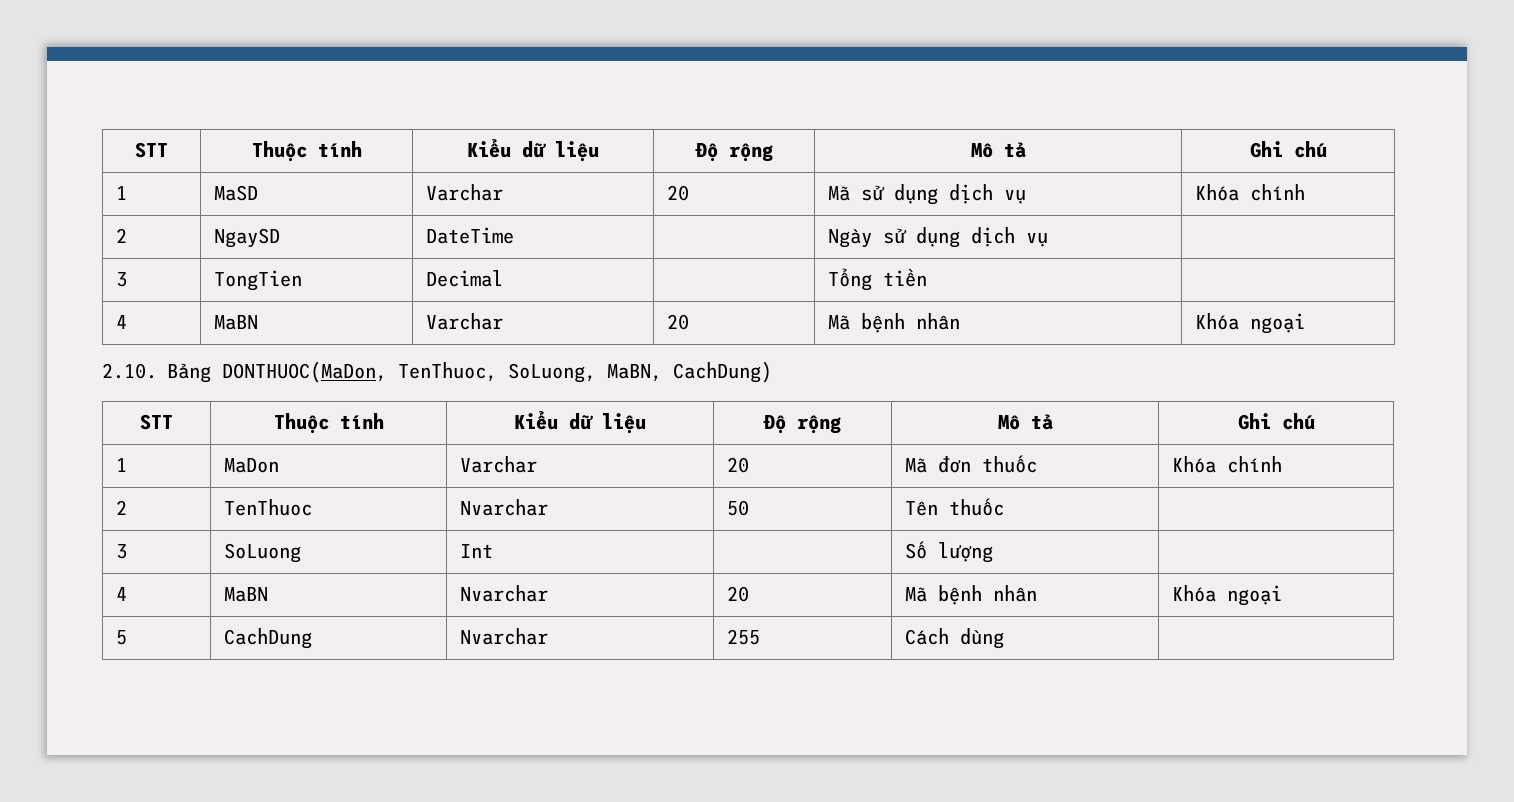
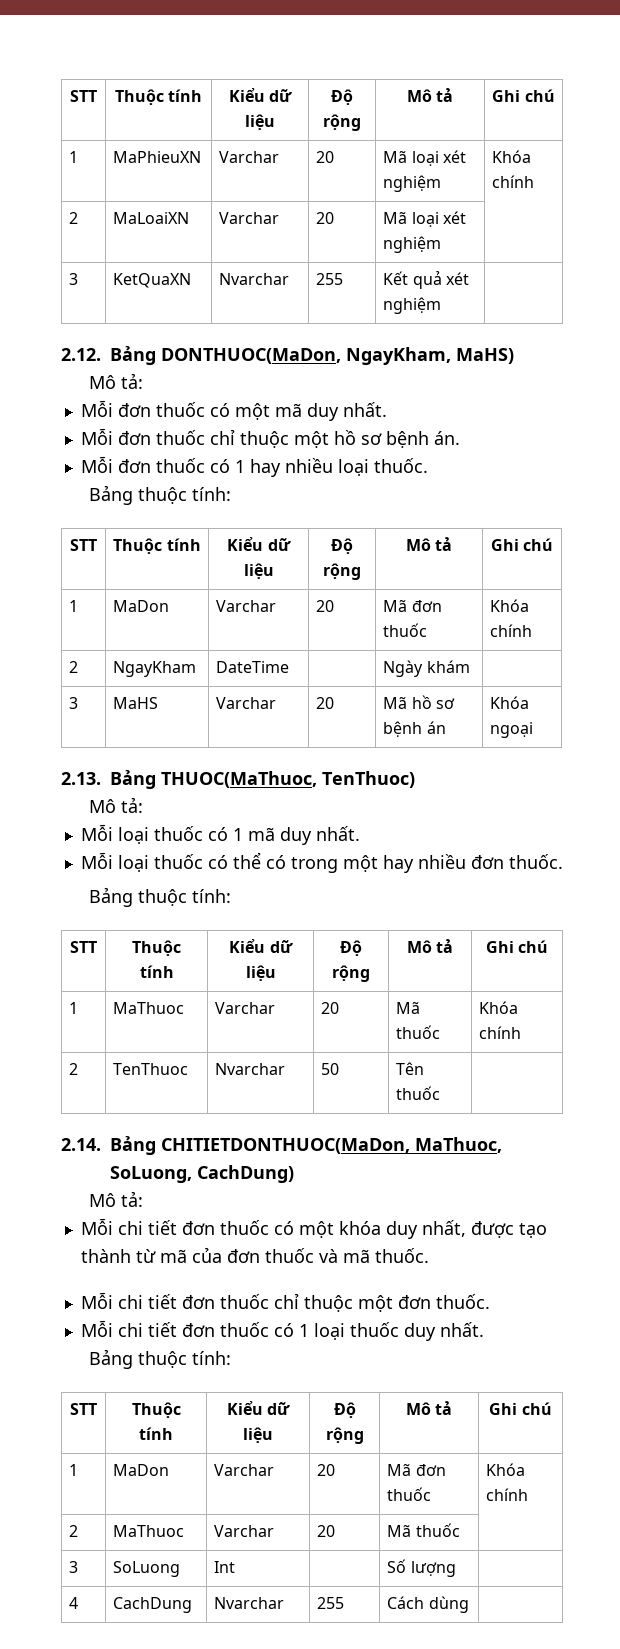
- 1 | MaSD | Varchar | 20 | Mã sử dụng dịch vụ | Khóa chính
- 2 | NgaySD | DateTime | | Ngày sử dụng dịch vụ |
- 3 | TongTien | Decimal | | Tổng tiền |
- 4 | MaBN | Varchar | 20 | Mã bệnh nhân | Khóa ngoại
- 2.10. Bảng DONTHUOC(MaDon, TenThuoc, SoLuong, MaBN, CachDung)
+ 1 | MaPhieuXN | Varchar | 20 | Mã loại xét nghiệm | Khóa chính
+ 2 | MaLoaiXN | Varchar | 20 | Mã loại xét nghiệm |
+ 3 | KetQuaXN | Nvarchar | 255 | Kết quả xét nghiệm |
+ 2.12. Bảng DONTHUOC(MaDon, NgayKham, MaHS)
+ Mô tả:
+ Mỗi đơn thuốc có một mã duy nhất.
+ Mỗi đơn thuốc chỉ thuộc một hồ sơ bệnh án.
+ Mỗi đơn thuốc có 1 hay nhiều loại thuốc.
+ Bảng thuộc tính:
+ 2 | NgayKham | DateTime | | Ngày khám |
+ 3 | MaHS | Varchar | 20 | Mã hồ sơ bệnh án | Khóa ngoại
+ 2.13. Bảng THUOC(MaThuoc, TenThuoc)
+ Mô tả:
+ Mỗi loại thuốc có 1 mã duy nhất.
+ Mỗi loại thuốc có thể có trong một hay nhiều đơn thuốc.
+ Bảng thuộc tính:
+ STT | Thuộc tính | Kiểu dữ liệu | Độ rộng | Mô tả | Ghi chú
+ 1 | MaThuoc | Varchar | 20 | Mã thuốc | Khóa chính
+ 2.14. Bảng CHITIETDONTHUOC(MaDon, MaThuoc, SoLuong, CachDung)
+ Mô tả:
+ Mỗi chi tiết đơn thuốc có một khóa duy nhất, được tạo thành từ mã của đơn thuốc và mã thuốc.
+ Mỗi chi tiết đơn thuốc chỉ thuộc một đơn thuốc.
+ Mỗi chi tiết đơn thuốc có 1 loại thuốc duy nhất.
+ Bảng thuộc tính:
+ STT | Thuộc tính | Kiểu dữ liệu | Độ rộng | Mô tả | Ghi chú
+ 1 | MaDon | Varchar | 20 | Mã đơn thuốc | Khóa chính
+ 2 | MaThuoc | Varchar | 20 | Mã thuốc |
- 4 | MaBN | Nvarchar | 20 | Mã bệnh nhân | Khóa ngoại
- 5 | CachDung | Nvarchar | 255 | Cách dùng |
+ 4 | CachDung | Nvarchar | 255 | Cách dùng |

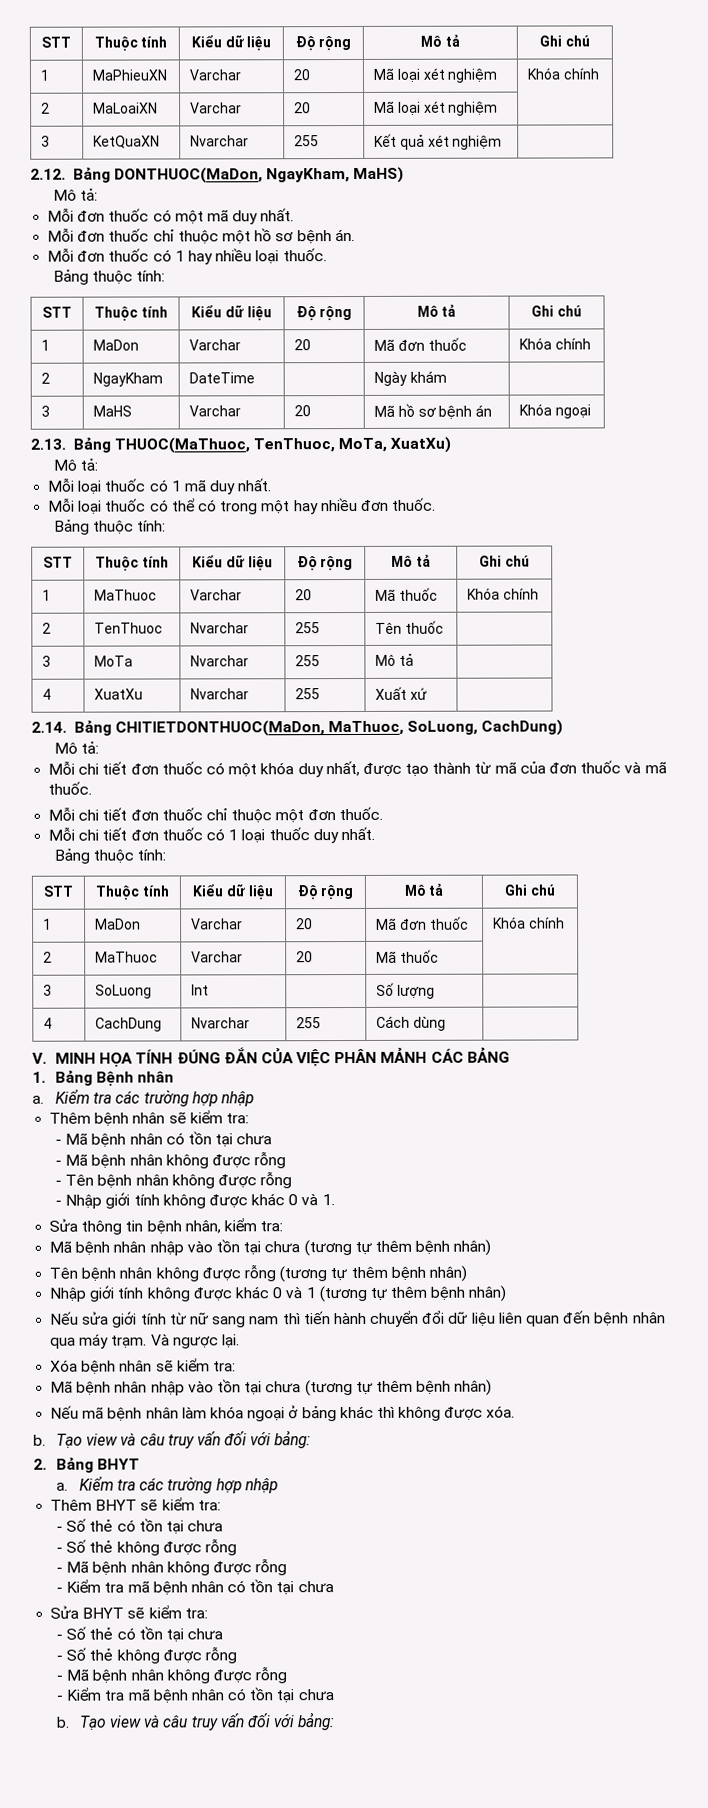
- 2.13. Bảng THUOC(MaThuoc, TenThuoc)
+ 2.13. Bảng THUOC(MaThuoc, TenThuoc, MoTa, XuatXu)
- 2 | TenThuoc | Nvarchar | 50 | Tên thuốc |
+ 2 | TenThuoc | Nvarchar | 255 | Tên thuốc |
+ 3 | MoTa | Nvarchar | 255 | Mô tả |
+ 4 | XuatXu | Nvarchar | 255 | Xuất xứ |
+ V. MINH HỌA TÍNH ĐÚNG ĐẮN CỦA VIỆC PHÂN MẢNH CÁC BẢNG
+ 1. Bảng Bệnh nhân
+ a. Kiểm tra các trường hợp nhập
+ Thêm bệnh nhân sẽ kiểm tra:
+ - Mã bệnh nhân có tồn tại chưa
+ - Mã bệnh nhân không được rỗng
+ - Tên bệnh nhân không được rỗng
+ - Nhập giới tính không được khác 0 và 1.
+ Sửa thông tin bệnh nhân, kiểm tra:
+ Mã bệnh nhân nhập vào tồn tại chưa (tương tự thêm bệnh nhân)
+ Tên bệnh nhân không được rỗng (tương tự thêm bệnh nhân)
+ Nhập giới tính không được khác 0 và 1 (tương tự thêm bệnh nhân)
+ Nếu sửa giới tính từ nữ sang nam thì tiến hành chuyển đổi dữ liệu liên quan đến bệnh nhân qua máy trạm. Và ngược lại.
+ Xóa bệnh nhân sẽ kiểm tra:
+ Mã bệnh nhân nhập vào tồn tại chưa (tương tự thêm bệnh nhân)
+ Nếu mã bệnh nhân làm khóa ngoại ở bảng khác thì không được xóa.
+ b. Tạo view và câu truy vấn đối với bảng:
+ 2. Bảng BHYT
+ a. Kiểm tra các trường hợp nhập
+ Thêm BHYT sẽ kiểm tra:
+ - Số thẻ có tồn tại chưa
+ - Số thẻ không được rỗng
+ - Mã bệnh nhân không được rỗng
+ - Kiểm tra mã bệnh nhân có tồn tại chưa
+ Sửa BHYT sẽ kiểm tra:
+ - Số thẻ có tồn tại chưa
+ - Số thẻ không được rỗng
+ - Mã bệnh nhân không được rỗng
+ - Kiểm tra mã bệnh nhân có tồn tại chưa
+ b. Tạo view và câu truy vấn đối với bảng:

